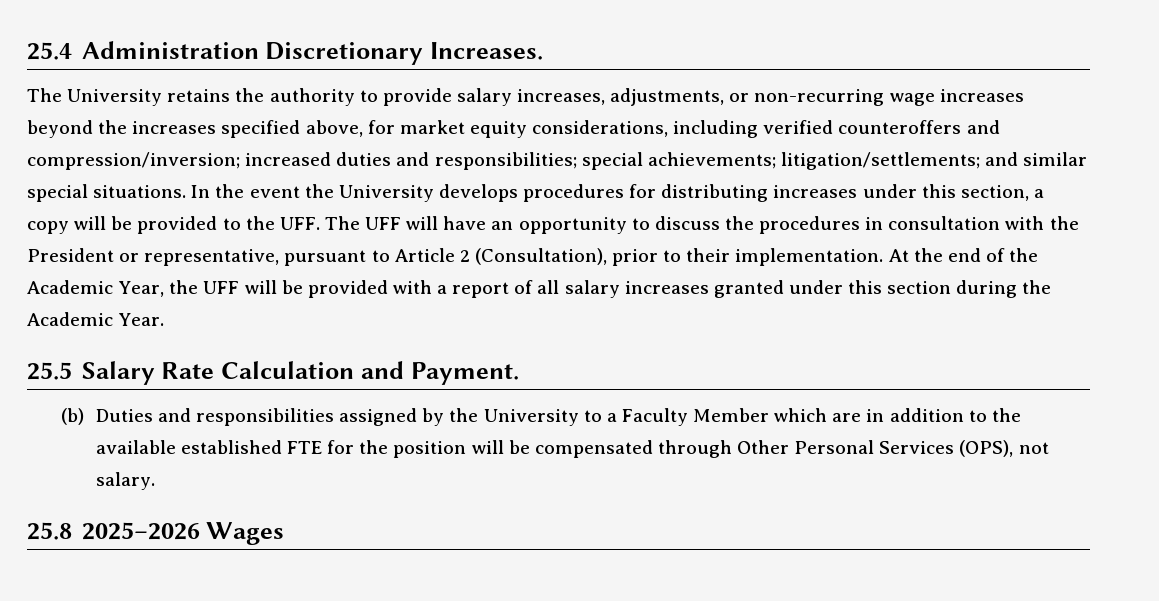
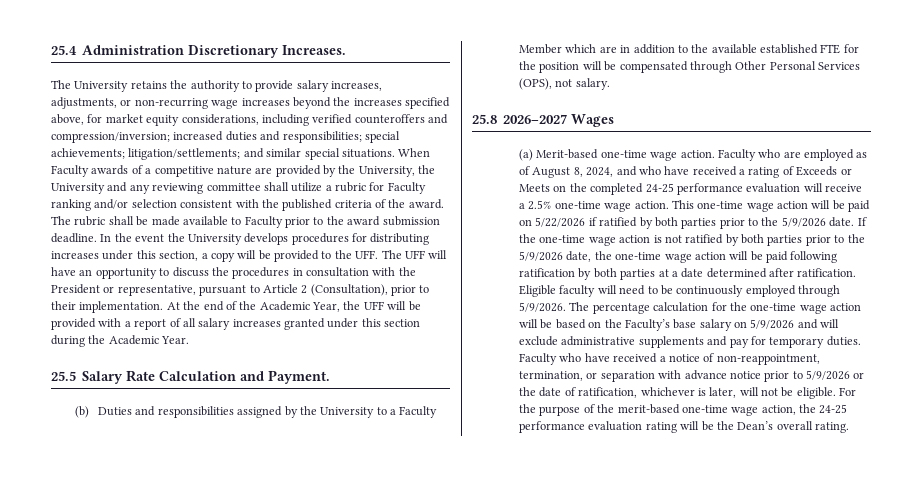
+ When Faculty awards of a competitive nature are provided by the University, the University and any reviewing committee shall utilize a rubric for Faculty ranking and/or selection consistent with the published criteria of the award. The rubric shall be made available to Faculty prior to the award submission deadline.
- 25.8 2025–2026 Wages
+ 25.8 2026–2027 Wages
+ (a) Merit-based one-time wage action. Faculty who are employed as of August 8, 2024, and who have received a rating of Exceeds or Meets on the completed 24-25 performance evaluation will receive a 2.5% one-time wage action. This one-time wage action will be paid on 5/22/2026 if ratified by both parties prior to the 5/9/2026 date. If the one-time wage action is not ratified by both parties prior to the 5/9/2026 date, the one-time wage action will be paid following ratification by both parties at a date determined after ratification. Eligible faculty will need to be continuously employed through 5/9/2026. The percentage calculation for the one-time wage action will be based on the Faculty’s base salary on 5/9/2026 and will exclude administrative supplements and pay for temporary duties. Faculty who have received a notice of non-reappointment, termination, or separation with advance notice prior to 5/9/2026 or the date of ratification, whichever is later, will not be eligible. For the purpose of the merit-based one-time wage action, the 24-25 performance evaluation rating will be the Dean’s overall rating.

